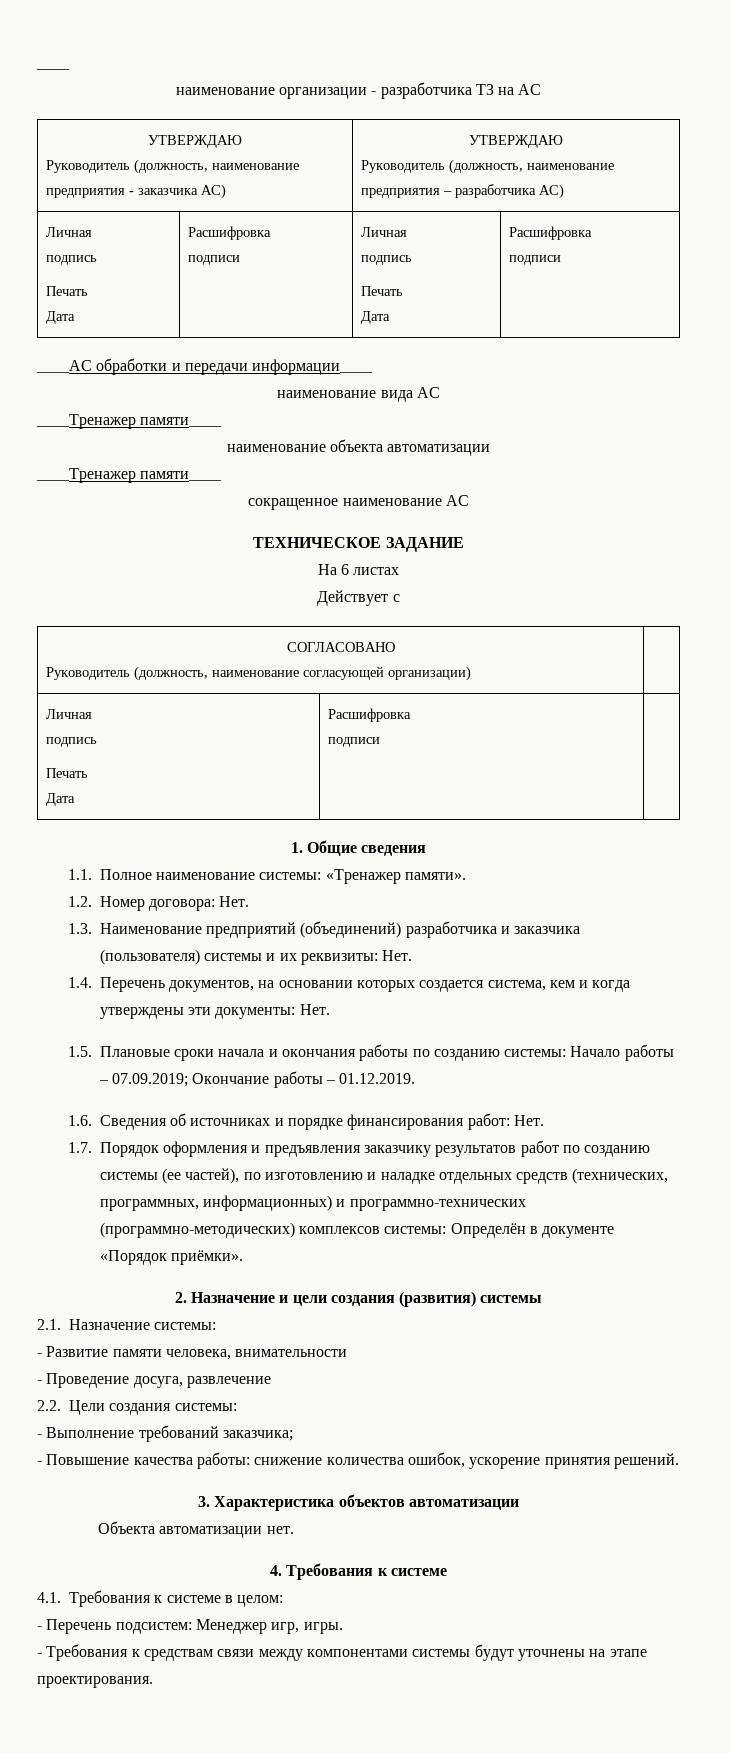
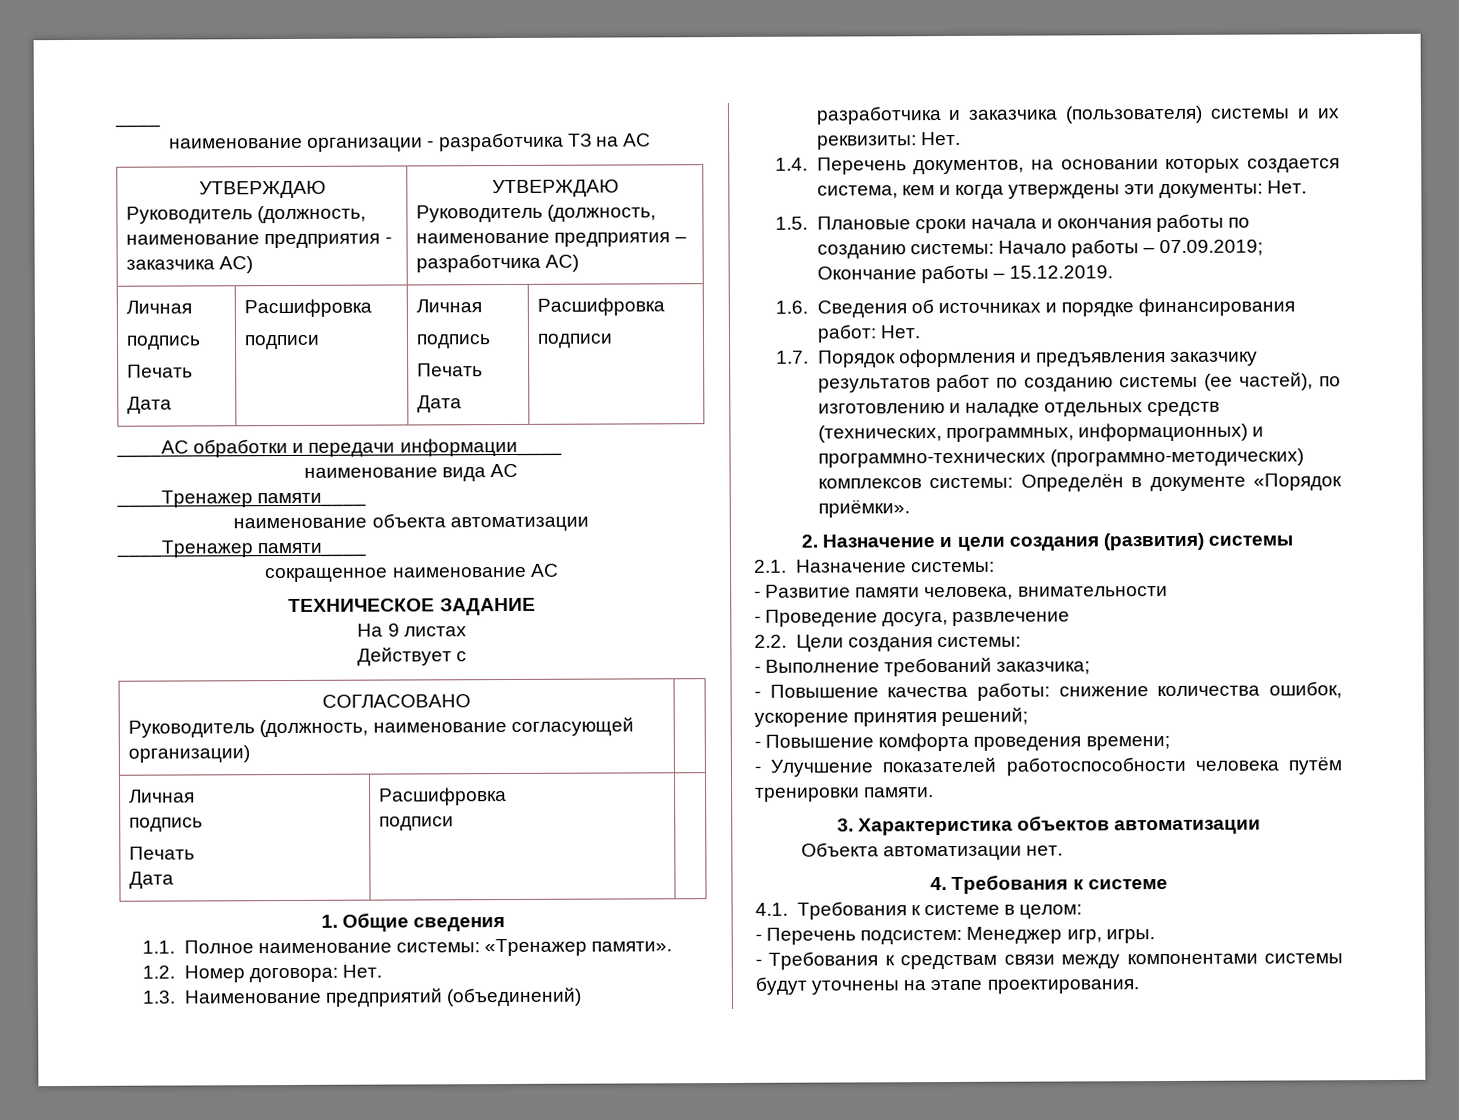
- На 6 листах
+ На 9 листах
- 1.5. Плановые сроки начала и окончания работы по созданию системы: Начало работы – 07.09.2019; Окончание работы – 01.12.2019.
+ 1.5. Плановые сроки начала и окончания работы по созданию системы: Начало работы – 07.09.2019; Окончание работы – 15.12.2019.
- - Повышение качества работы: снижение количества ошибок, ускорение принятия решений.
+ - Повышение качества работы: снижение количества ошибок, ускорение принятия решений;
+ - Повышение комфорта проведения времени;
+ - Улучшение показателей работоспособности человека путём тренировки памяти.

